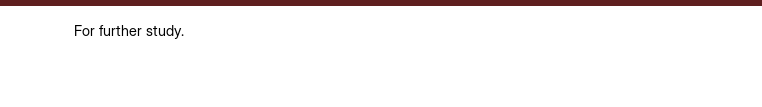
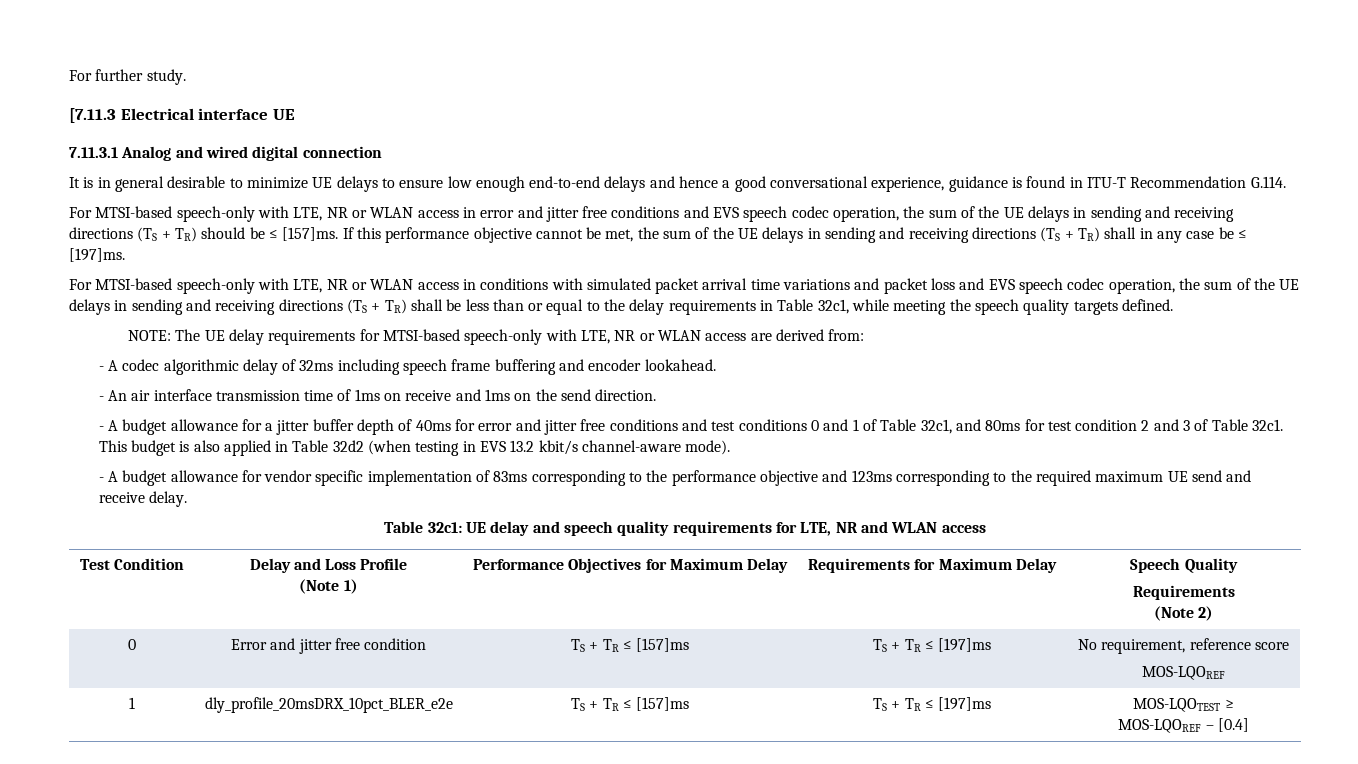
+ [7.11.3 Electrical interface UE
+ 7.11.3.1 Analog and wired digital connection
+ It is in general desirable to minimize UE delays to ensure low enough end-to-end delays and hence a good conversational experience, guidance is found in ITU-T Recommendation G.114.
+ For MTSI-based speech-only with LTE, NR or WLAN access in error and jitter free conditions and EVS speech codec operation, the sum of the UE delays in sending and receiving directions (TS + TR) should be ≤ [157]ms. If this performance objective cannot be met, the sum of the UE delays in sending and receiving directions (TS + TR) shall in any case be ≤ [197]ms.
+ For MTSI-based speech-only with LTE, NR or WLAN access in conditions with simulated packet arrival time variations and packet loss and EVS speech codec operation, the sum of the UE delays in sending and receiving directions (TS + TR) shall be less than or equal to the delay requirements in Table 32c1, while meeting the speech quality targets defined.
+ NOTE: The UE delay requirements for MTSI-based speech-only with LTE, NR or WLAN access are derived from:
+ - A codec algorithmic delay of 32ms including speech frame buffering and encoder lookahead.
+ - An air interface transmission time of 1ms on receive and 1ms on the send direction.
+ - A budget allowance for a jitter buffer depth of 40ms for error and jitter free conditions and test conditions 0 and 1 of Table 32c1, and 80ms for test condition 2 and 3 of Table 32c1. This budget is also applied in Table 32d2 (when testing in EVS 13.2 kbit/s channel-aware mode).
+ - A budget allowance for vendor specific implementation of 83ms corresponding to the performance objective and 123ms corresponding to the required maximum UE send and receive delay.
+ Table 32c1: UE delay and speech quality requirements for LTE, NR and WLAN access
+ Test Condition | Delay and Loss Profile
+ (Note 1) | Performance Objectives for Maximum Delay | Requirements for Maximum Delay | Speech Quality
+ Requirements
+ (Note 2)
+ 0 | Error and jitter free condition | TS + TR ≤ [157]ms | TS + TR ≤ [197]ms | No requirement, reference score
+ MOS-LQOREF
+ 1 | dly_profile_20msDRX_10pct_BLER_e2e | TS + TR ≤ [157]ms | TS + TR ≤ [197]ms | MOS-LQOTEST ≥
+ MOS-LQOREF – [0.4]

